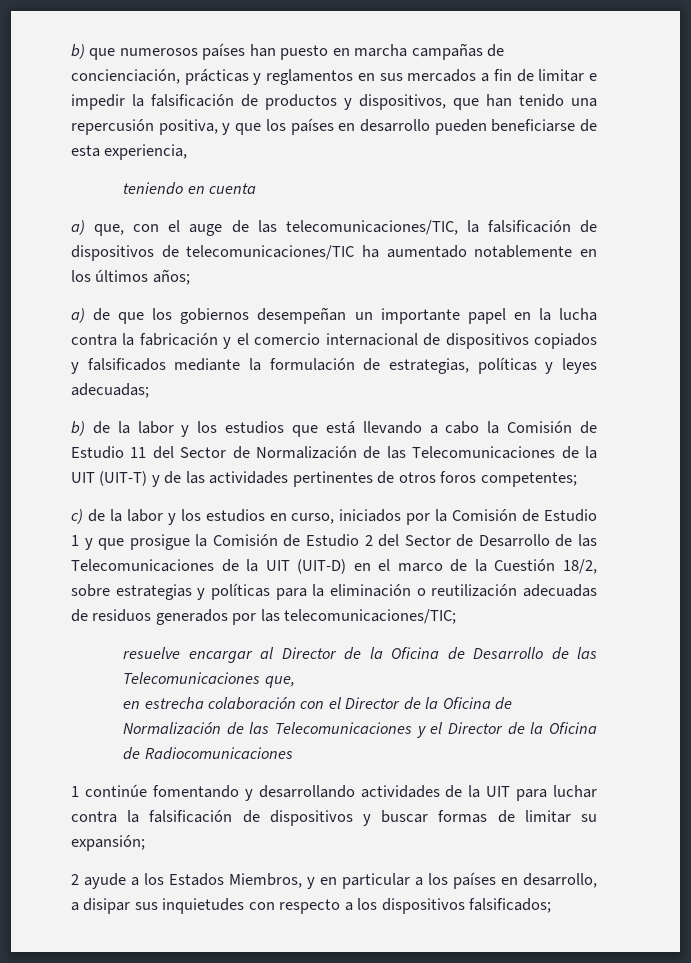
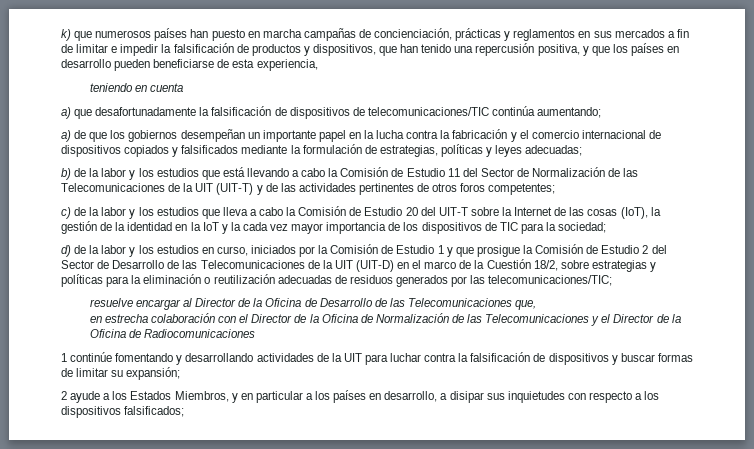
- b) que numerosos países han puesto en marcha campañas de concienciación, prácticas y reglamentos en sus mercados a fin de limitar e impedir la falsificación de productos y dispositivos, que han tenido una repercusión positiva, y que los países en desarrollo pueden beneficiarse de esta experiencia,
+ k) que numerosos países han puesto en marcha campañas de concienciación, prácticas y reglamentos en sus mercados a fin de limitar e impedir la falsificación de productos y dispositivos, que han tenido una repercusión positiva, y que los países en desarrollo pueden beneficiarse de esta experiencia,
- a) que, con el auge de las telecomunicaciones/TIC, la falsificación de dispositivos de telecomunicaciones/TIC ha aumentado notablemente en los últimos años;
+ a) que desafortunadamente la falsificación de dispositivos de telecomunicaciones/TIC continúa aumentando;
- c) de la labor y los estudios en curso, iniciados por la Comisión de Estudio 1 y que prosigue la Comisión de Estudio 2 del Sector de Desarrollo de las Telecomunicaciones de la UIT (UIT-D) en el marco de la Cuestión 18/2, sobre estrategias y políticas para la eliminación o reutilización adecuadas de residuos generados por las telecomunicaciones/TIC;
+ c) de la labor y los estudios que lleva a cabo la Comisión de Estudio 20 del UIT-T sobre la Internet de las cosas (IoT), la gestión de la identidad en la IoT y la cada vez mayor importancia de los dispositivos de TIC para la sociedad;
+ d) de la labor y los estudios en curso, iniciados por la Comisión de Estudio 1 y que prosigue la Comisión de Estudio 2 del Sector de Desarrollo de las Telecomunicaciones de la UIT (UIT-D) en el marco de la Cuestión 18/2, sobre estrategias y políticas para la eliminación o reutilización adecuadas de residuos generados por las telecomunicaciones/TIC;

